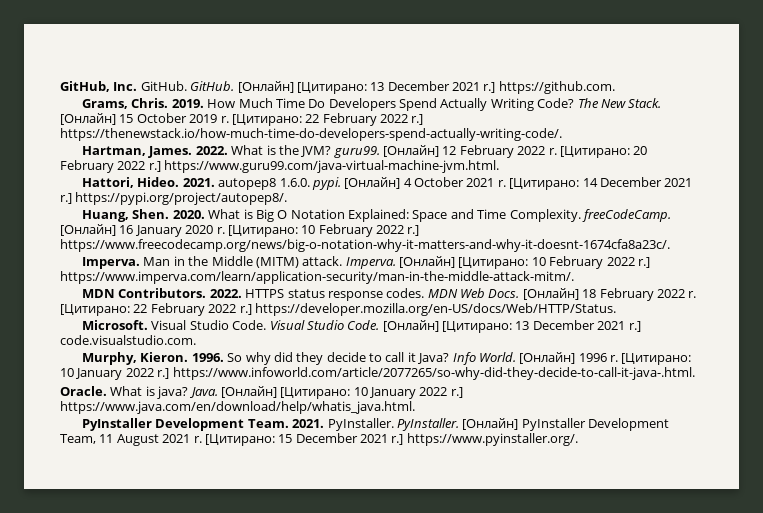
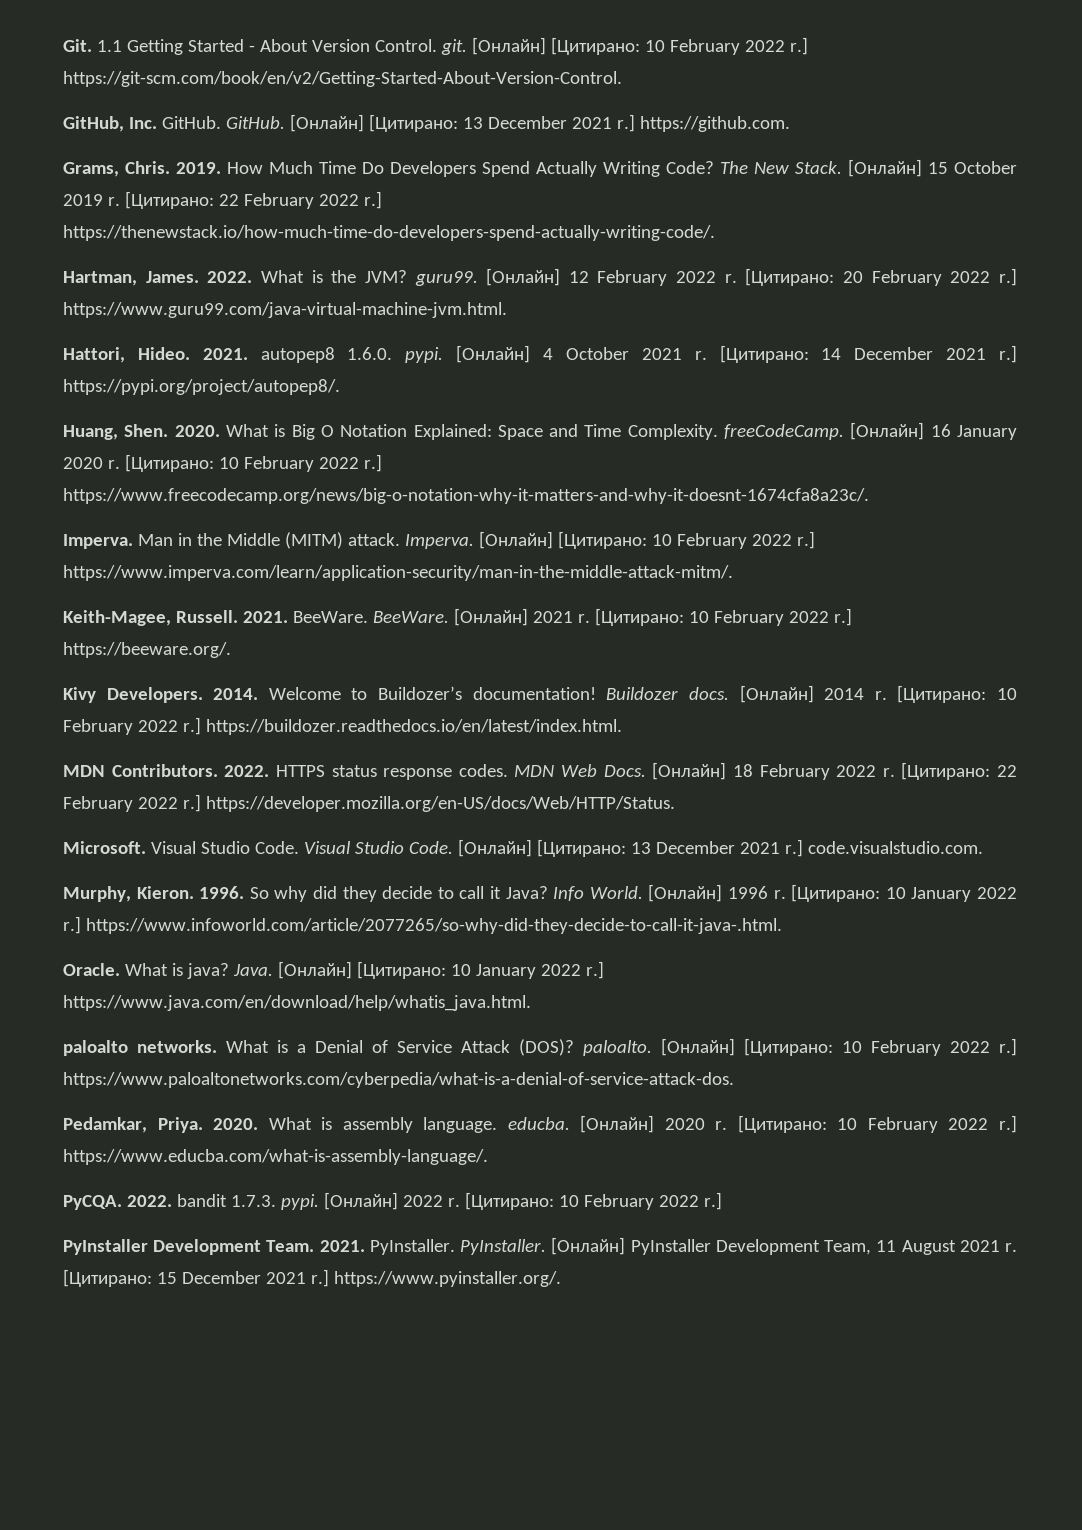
+ Git. 1.1 Getting Started - About Version Control. git. [Онлайн] [Цитирано: 10 February 2022 r.] https://git-scm.com/book/en/v2/Getting-Started-About-Version-Control.
+ Keith-Magee, Russell. 2021. BeeWare. BeeWare. [Онлайн] 2021 r. [Цитирано: 10 February 2022 r.] https://beeware.org/.
+ Kivy Developers. 2014. Welcome to Buildozer’s documentation! Buildozer docs. [Онлайн] 2014 r. [Цитирано: 10 February 2022 r.] https://buildozer.readthedocs.io/en/latest/index.html.
+ paloalto networks. What is a Denial of Service Attack (DOS)? paloalto. [Онлайн] [Цитирано: 10 February 2022 r.] https://www.paloaltonetworks.com/cyberpedia/what-is-a-denial-of-service-attack-dos.
+ Pedamkar, Priya. 2020. What is assembly language. educba. [Онлайн] 2020 r. [Цитирано: 10 February 2022 r.] https://www.educba.com/what-is-assembly-language/.
+ PyCQA. 2022. bandit 1.7.3. pypi. [Онлайн] 2022 r. [Цитирано: 10 February 2022 r.]

